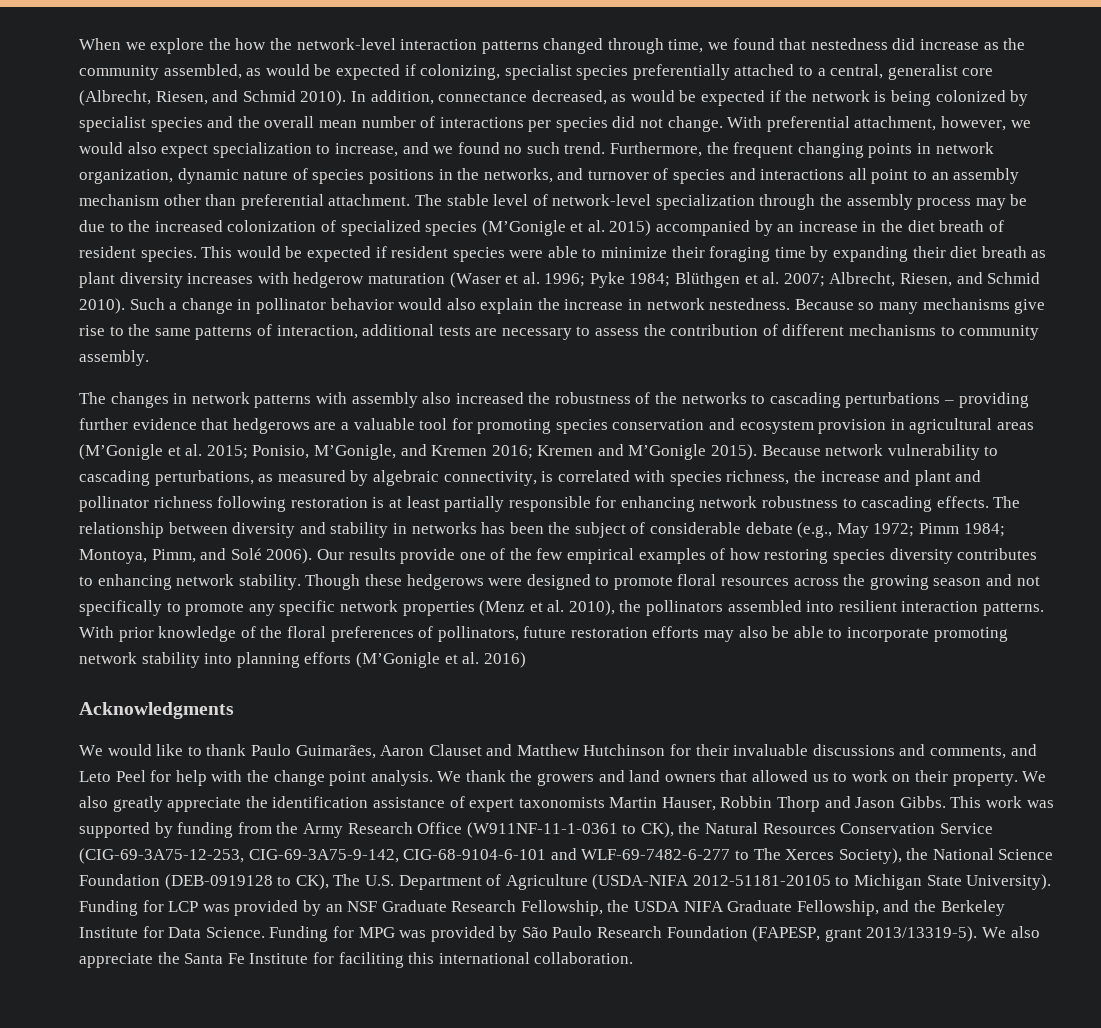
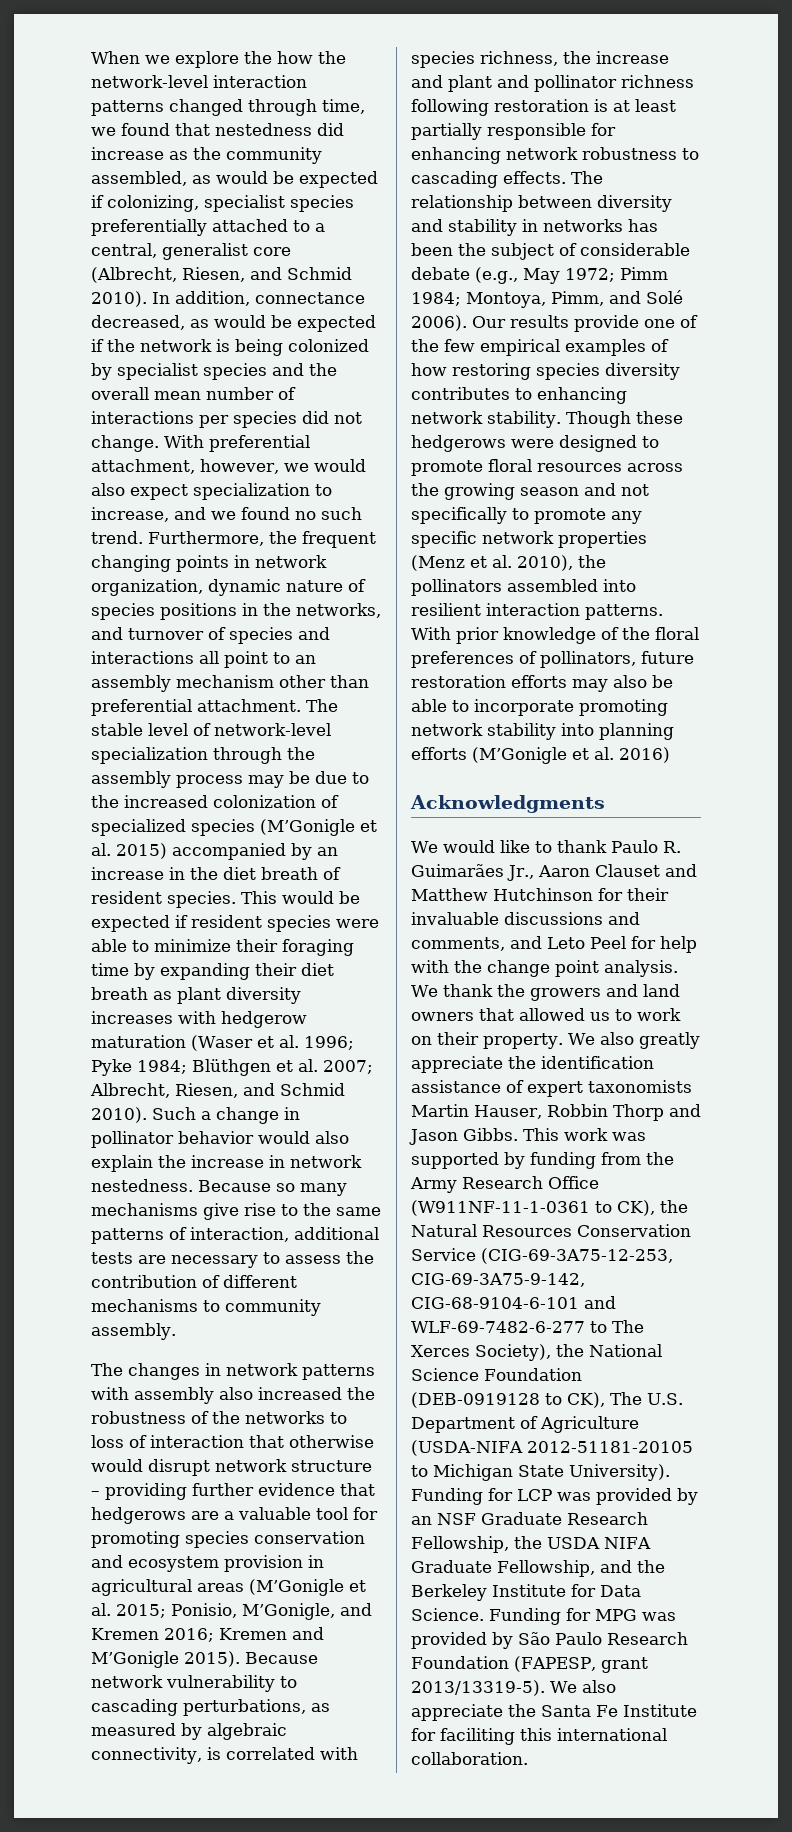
- The changes in network patterns with assembly also increased the robustness of the networks to cascading perturbations – providing further evidence that hedgerows are a valuable tool for promoting species conservation and ecosystem provision in agricultural areas (M’Gonigle et al. 2015; Ponisio, M’Gonigle, and Kremen 2016; Kremen and M’Gonigle 2015).
+ The changes in network patterns with assembly also increased the robustness of the networks to loss of interaction that otherwise would disrupt network structure – providing further evidence that hedgerows are a valuable tool for promoting species conservation and ecosystem provision in agricultural areas (M’Gonigle et al. 2015; Ponisio, M’Gonigle, and Kremen 2016; Kremen and M’Gonigle 2015).
- We would like to thank Paulo Guimarães, Aaron Clauset and Matthew Hutchinson for their invaluable discussions and comments, and Leto Peel for help with the change point analysis.
+ We would like to thank Paulo R. Guimarães Jr., Aaron Clauset and Matthew Hutchinson for their invaluable discussions and comments, and Leto Peel for help with the change point analysis.

